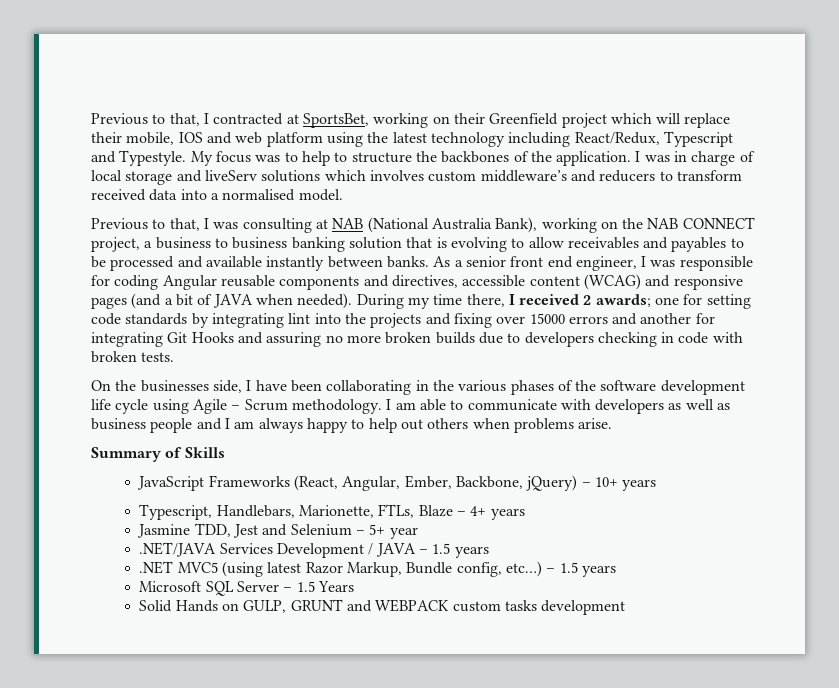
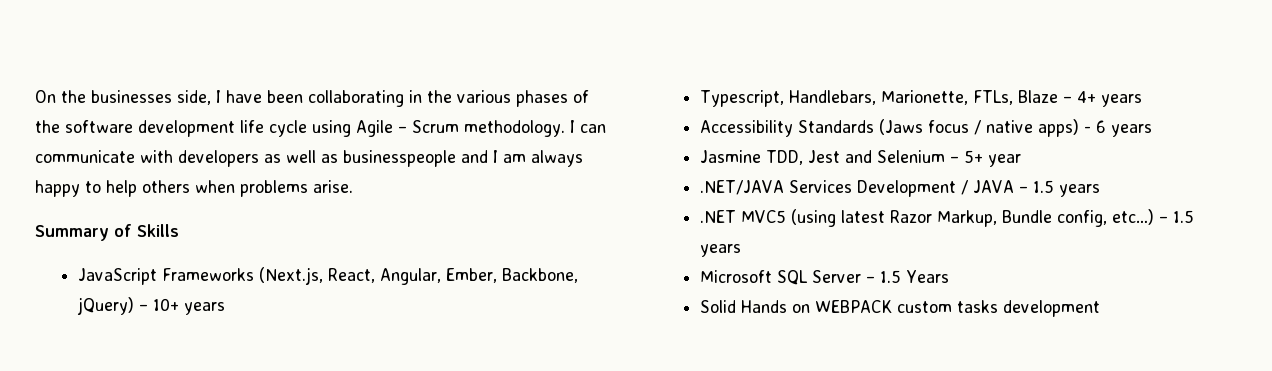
- Previous to that, I contracted at SportsBet, working on their Greenfield project which will replace their mobile, IOS and web platform using the latest technology including React/Redux, Typescript and Typestyle. My focus was to help to structure the backbones of the application. I was in charge of local storage and liveServ solutions which involves custom middleware’s and reducers to transform received data into a normalised model.
- Previous to that, I was consulting at NAB (National Australia Bank), working on the NAB CONNECT project, a business to business banking solution that is evolving to allow receivables and payables to be processed and available instantly between banks. As a senior front end engineer, I was responsible for coding Angular reusable components and directives, accessible content (WCAG) and responsive pages (and a bit of JAVA when needed). During my time there, I received 2 awards; one for setting code standards by integrating lint into the projects and fixing over 15000 errors and another for integrating Git Hooks and assuring no more broken builds due to developers checking in code with broken tests.
- I am able to communicate with developers as well as business people and I am always happy to help out others when problems arise.
+ I can communicate with developers as well as businesspeople and I am always happy to help others when problems arise.
- JavaScript Frameworks (React, Angular, Ember, Backbone, jQuery) – 10+ years
+ JavaScript Frameworks (Next.js, React, Angular, Ember, Backbone, jQuery) – 10+ years
+ Accessibility Standards (Jaws focus / native apps) - 6 years
- Solid Hands on GULP, GRUNT and WEBPACK custom tasks development
+ Solid Hands on WEBPACK custom tasks development

